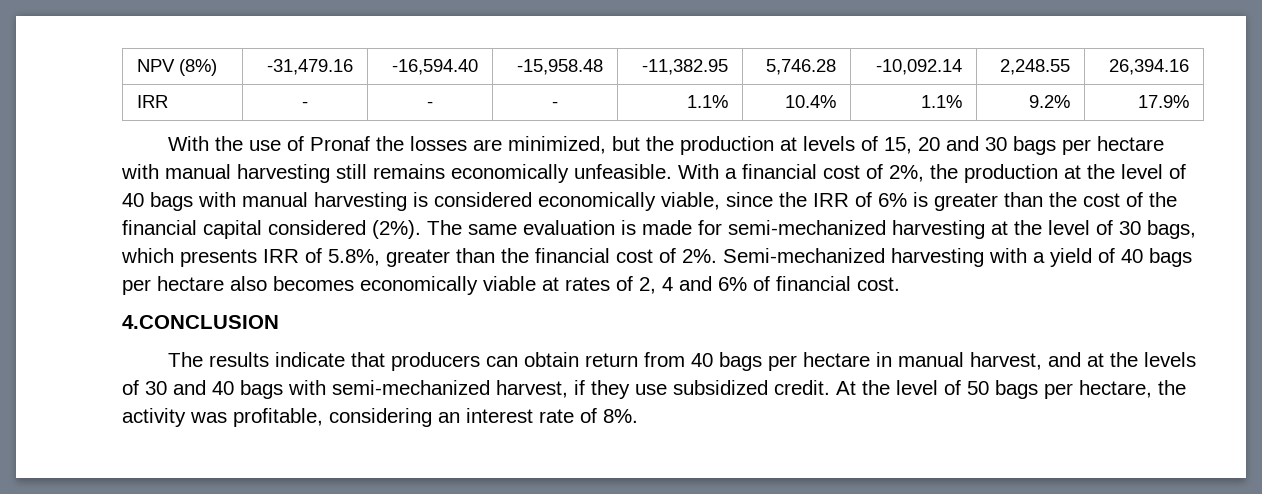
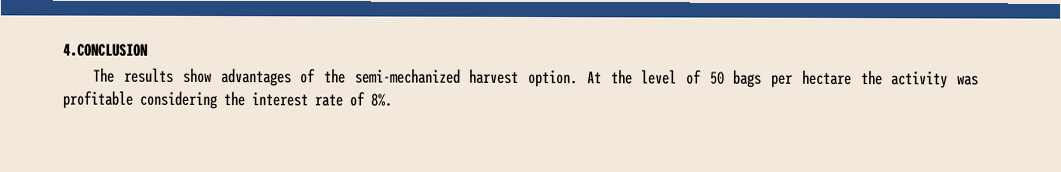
- NPV (8%) | -31,479.16 | -16,594.40 | -15,958.48 | -11,382.95 | 5,746.28 | -10,092.14 | 2,248.55 | 26,394.16
- IRR | - | - | - | 1.1% | 10.4% | 1.1% | 9.2% | 17.9%
- With the use of Pronaf the losses are minimized, but the production at levels of 15, 20 and 30 bags per hectare with manual harvesting still remains economically unfeasible. With a financial cost of 2%, the production at the level of 40 bags with manual harvesting is considered economically viable, since the IRR of 6% is greater than the cost of the financial capital considered (2%). The same evaluation is made for semi-mechanized harvesting at the level of 30 bags, which presents IRR of 5.8%, greater than the financial cost of 2%. Semi-mechanized harvesting with a yield of 40 bags per hectare also becomes economically viable at rates of 2, 4 and 6% of financial cost.
  4.CONCLUSION
- The results indicate that producers can obtain return from 40 bags per hectare in manual harvest, and at the levels of 30 and 40 bags with semi-mechanized harvest, if they use subsidized credit.
+ The results show advantages of the semi-mechanized harvest option.
- At the level of 50 bags per hectare, the activity was profitable, considering an interest rate of 8%.
+ At the level of 50 bags per hectare the activity was profitable considering the interest rate of 8%.

